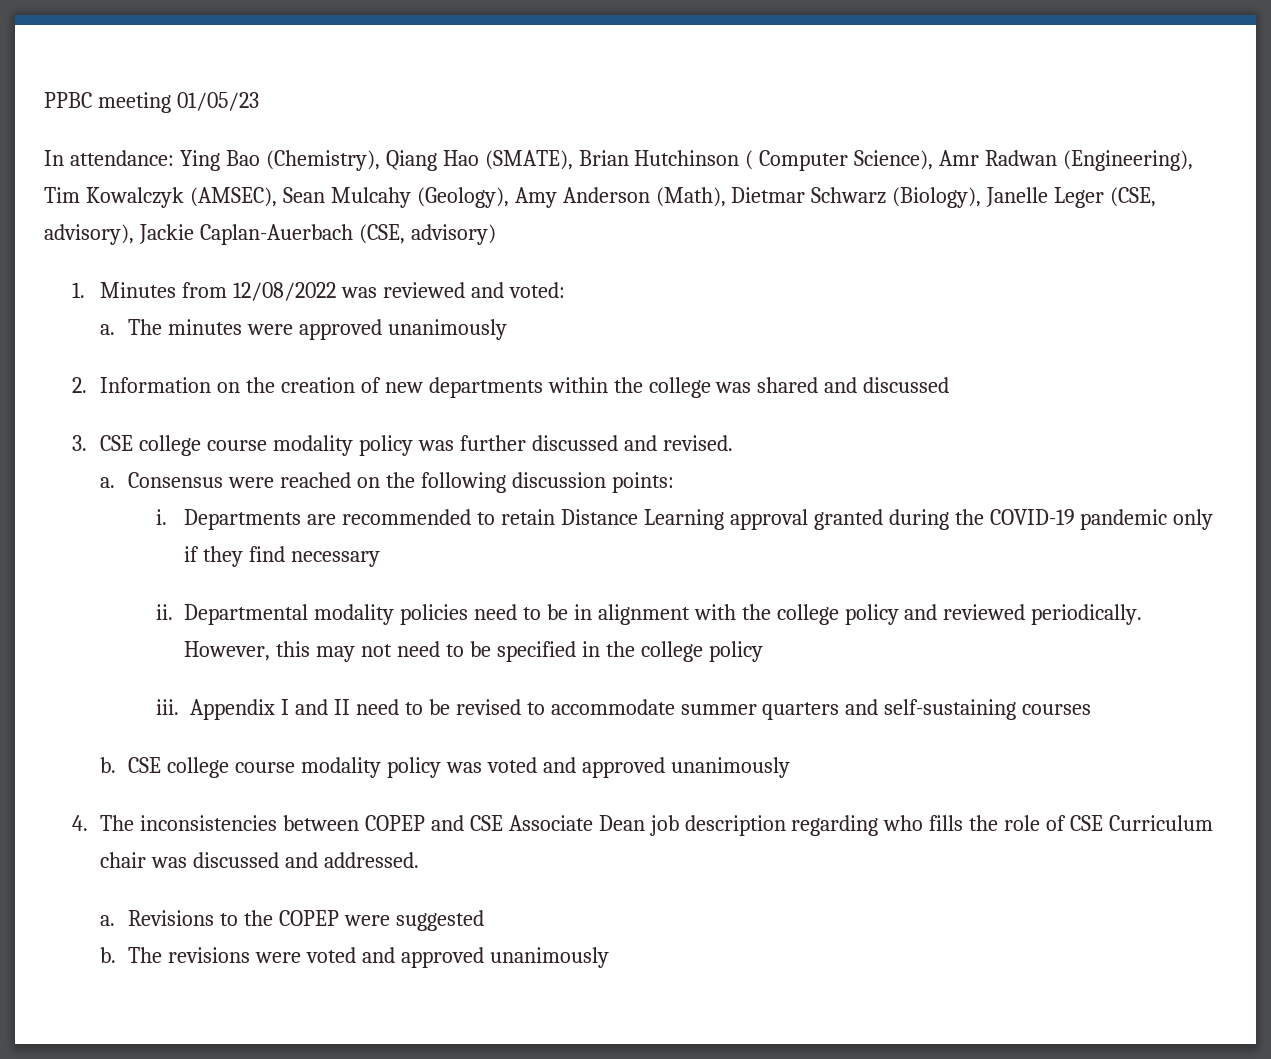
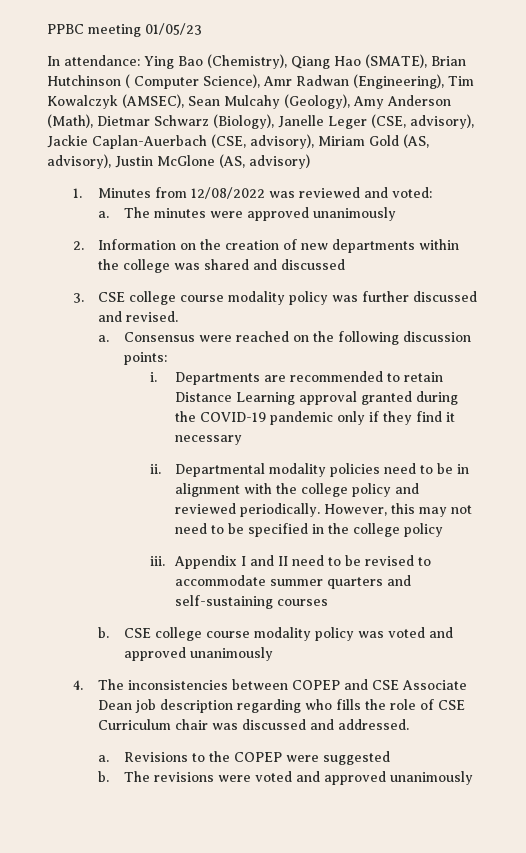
- In attendance: Ying Bao (Chemistry), Qiang Hao (SMATE), Brian Hutchinson ( Computer Science), Amr Radwan (Engineering), Tim Kowalczyk (AMSEC), Sean Mulcahy (Geology), Amy Anderson (Math), Dietmar Schwarz (Biology), Janelle Leger (CSE, advisory), Jackie Caplan-Auerbach (CSE, advisory)
+ In attendance: Ying Bao (Chemistry), Qiang Hao (SMATE), Brian Hutchinson ( Computer Science), Amr Radwan (Engineering), Tim Kowalczyk (AMSEC), Sean Mulcahy (Geology), Amy Anderson (Math), Dietmar Schwarz (Biology), Janelle Leger (CSE, advisory), Jackie Caplan-Auerbach (CSE, advisory), Miriam Gold (AS, advisory), Justin McGlone (AS, advisory)
- Departments are recommended to retain Distance Learning approval granted during the COVID-19 pandemic only if they find necessary
+ Departments are recommended to retain Distance Learning approval granted during the COVID-19 pandemic only if they find it necessary

